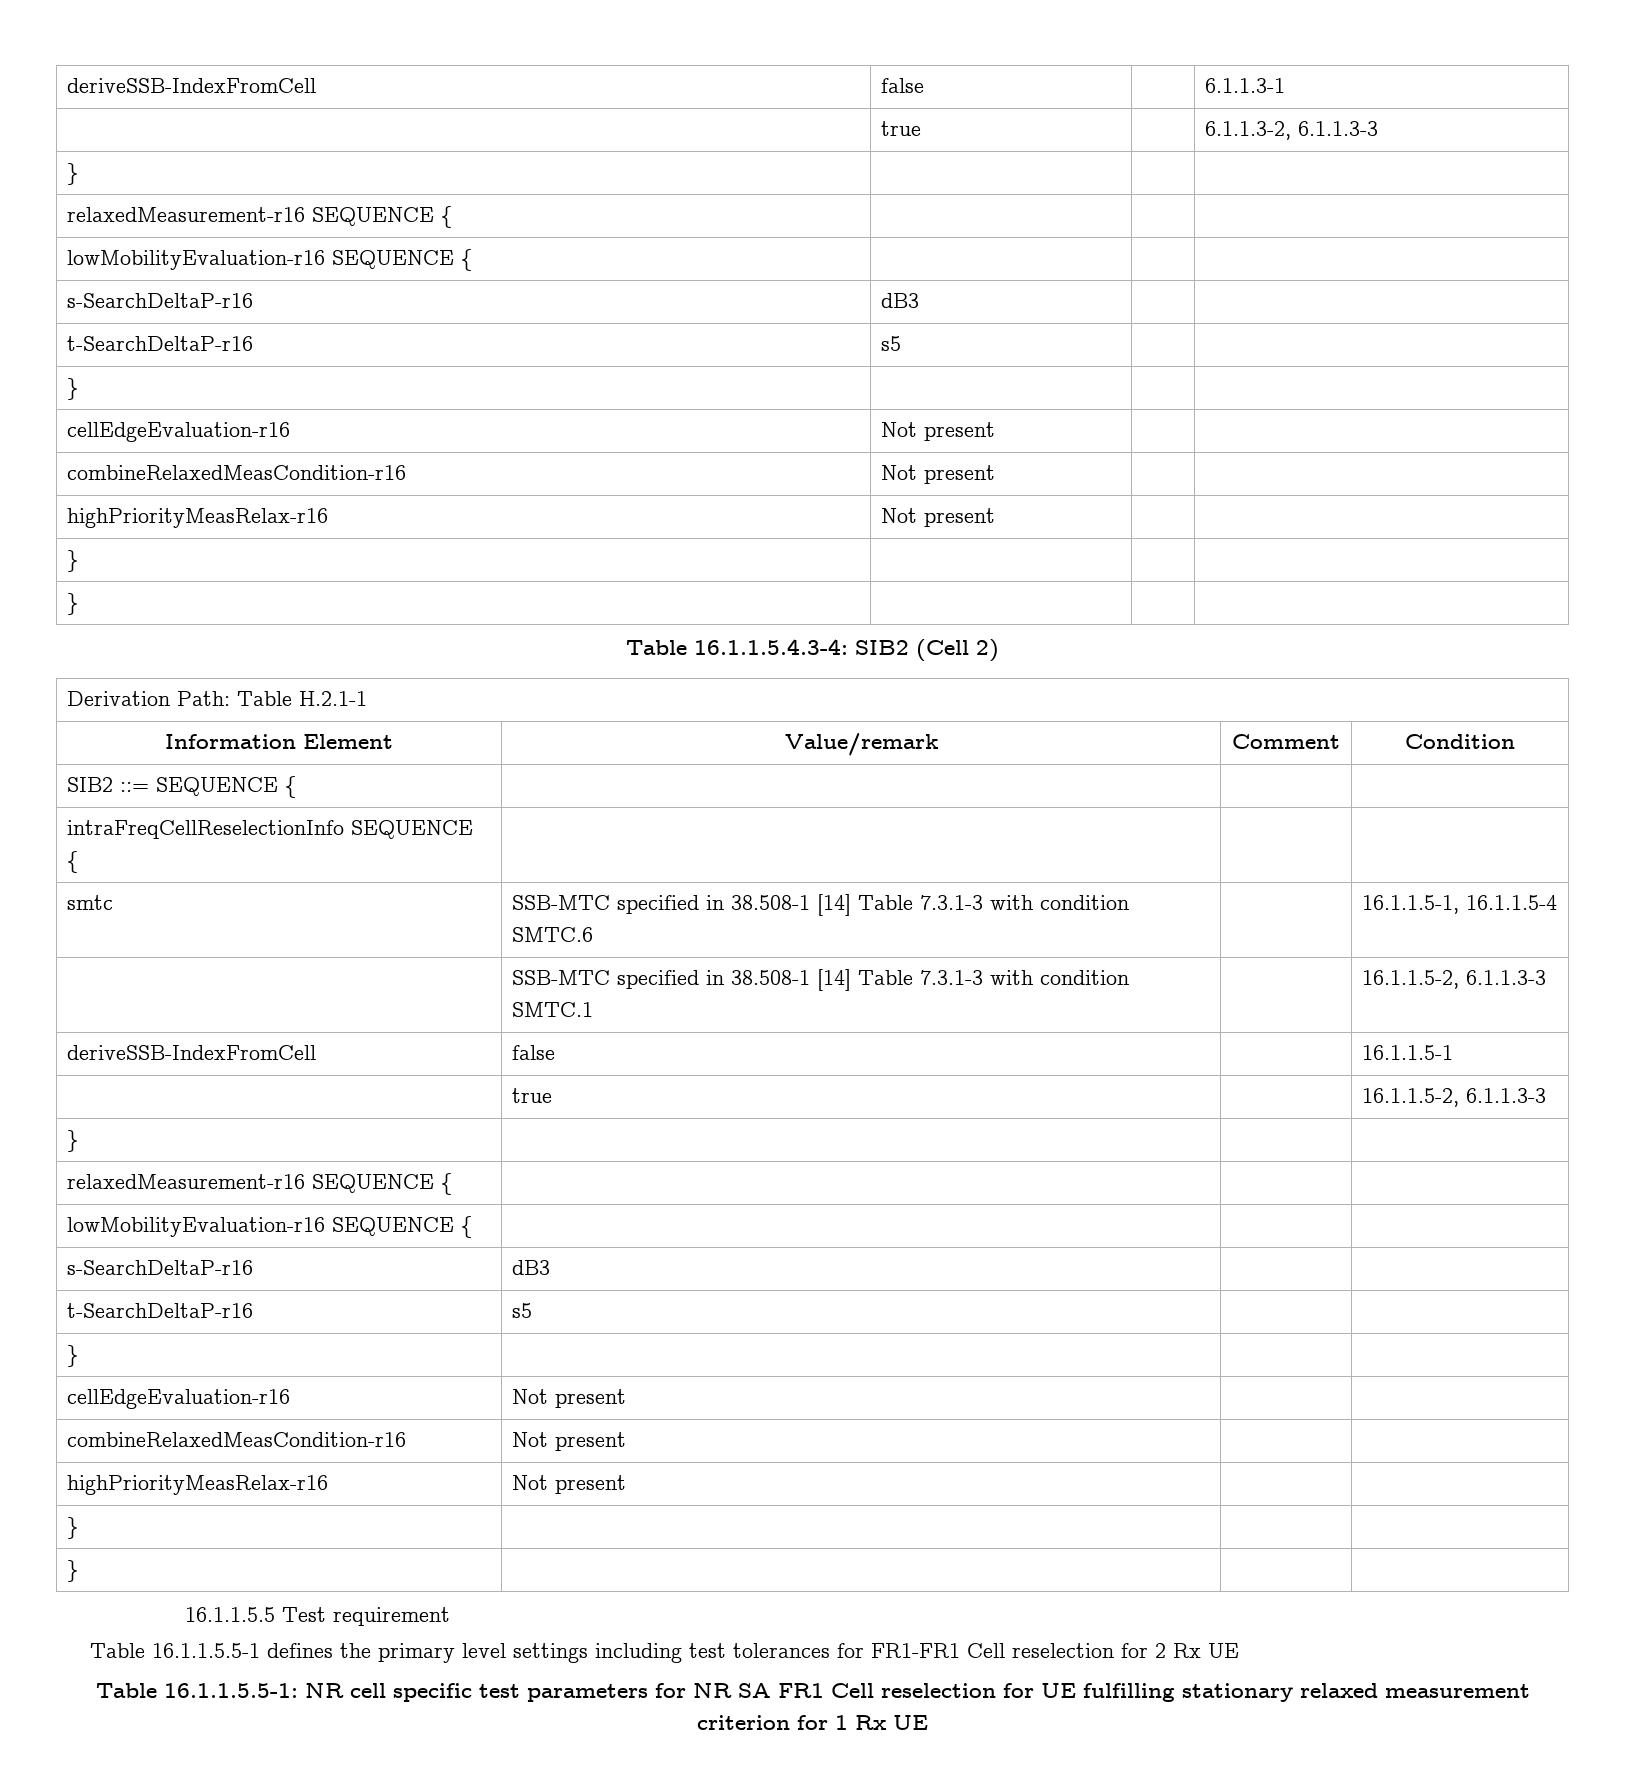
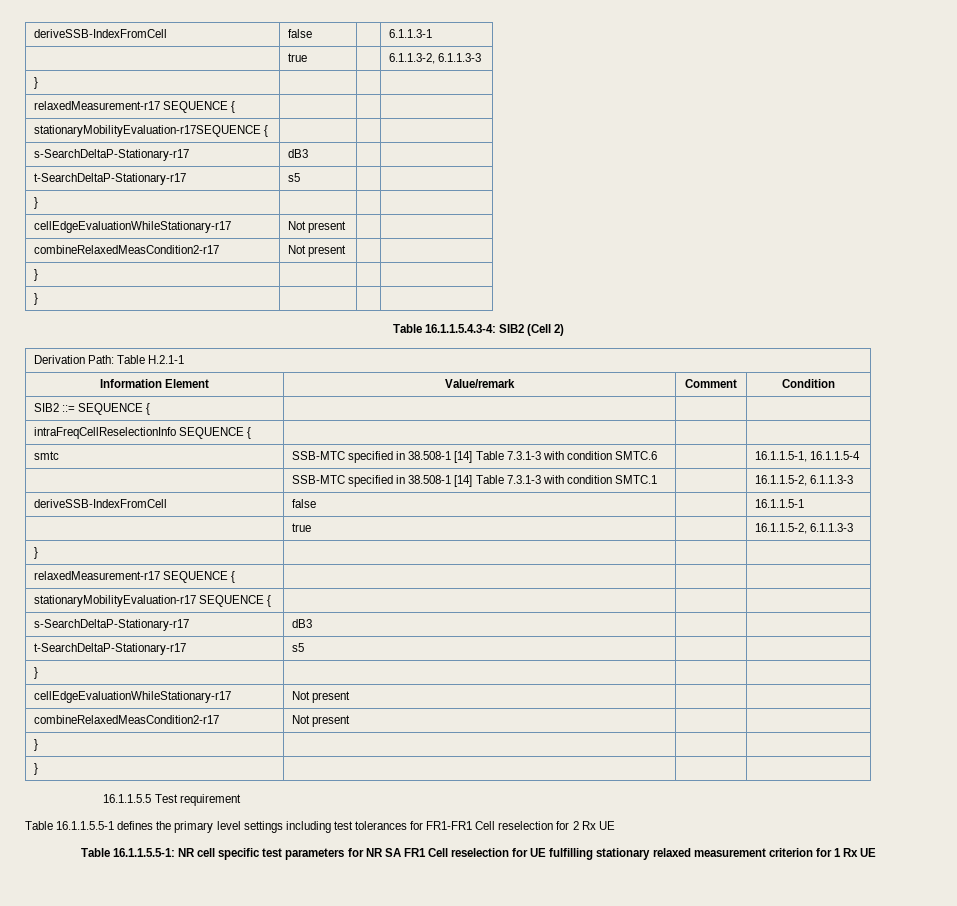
  | true | | 6.1.1.3-2, 6.1.1.3-3
  } | | |
- relaxedMeasurement-r16 SEQUENCE { | | |
- lowMobilityEvaluation-r16 SEQUENCE { | | |
- s-SearchDeltaP-r16 | dB3 | |
- t-SearchDeltaP-r16 | s5 | |
+ relaxedMeasurement-r17 SEQUENCE { | | |
+ stationaryMobilityEvaluation-r17SEQUENCE { | | |
+ s-SearchDeltaP-Stationary-r17 | dB3 | |
+ t-SearchDeltaP-Stationary-r17 | s5 | |
  } | | |
- cellEdgeEvaluation-r16 | Not present | |
- combineRelaxedMeasCondition-r16 | Not present | |
- highPriorityMeasRelax-r16 | Not present | |
+ cellEdgeEvaluationWhileStationary-r17 | Not present | |
+ combineRelaxedMeasCondition2-r17 | Not present | |
  | true | | 16.1.1.5-2, 6.1.1.3-3
  } | | |
- relaxedMeasurement-r16 SEQUENCE { | | |
- lowMobilityEvaluation-r16 SEQUENCE { | | |
- s-SearchDeltaP-r16 | dB3 | |
- t-SearchDeltaP-r16 | s5 | |
+ relaxedMeasurement-r17 SEQUENCE { | | |
+ stationaryMobilityEvaluation-r17 SEQUENCE { | | |
+ s-SearchDeltaP-Stationary-r17 | dB3 | |
+ t-SearchDeltaP-Stationary-r17 | s5 | |
  } | | |
- cellEdgeEvaluation-r16 | Not present | |
- combineRelaxedMeasCondition-r16 | Not present | |
- highPriorityMeasRelax-r16 | Not present | |
+ cellEdgeEvaluationWhileStationary-r17 | Not present | |
+ combineRelaxedMeasCondition2-r17 | Not present | |

